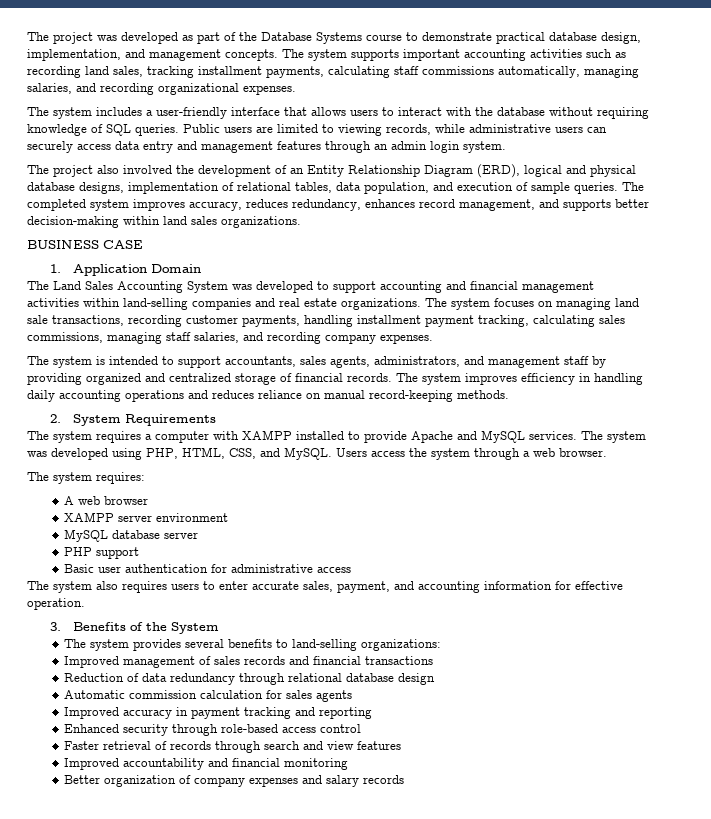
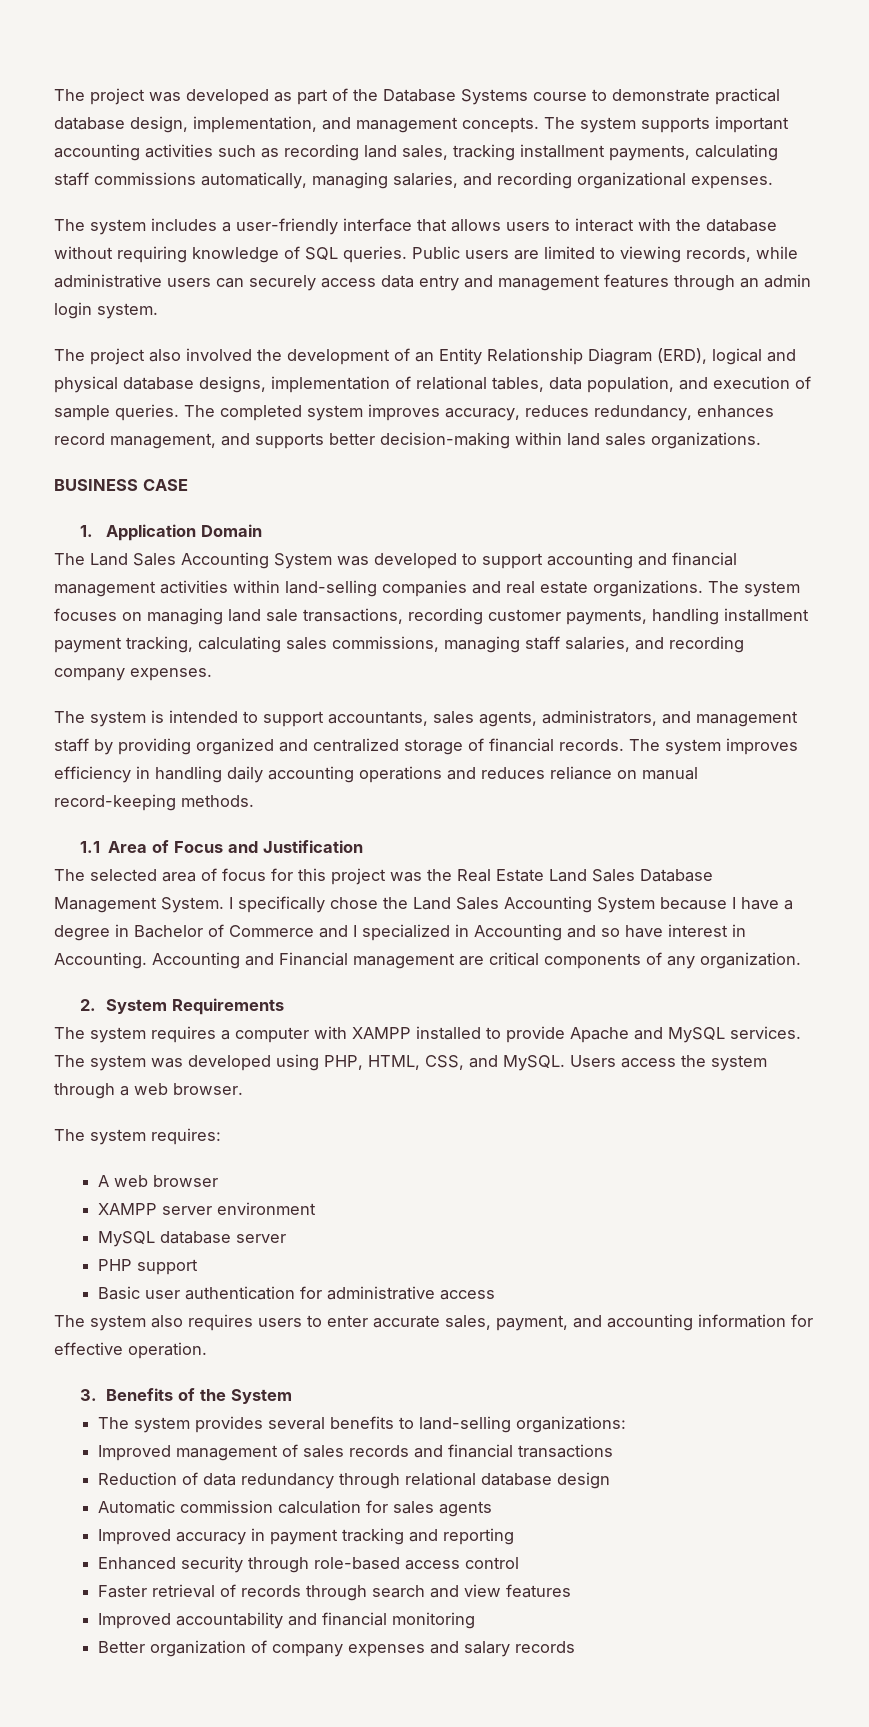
+ 1.1 Area of Focus and Justification
+ The selected area of focus for this project was the Real Estate Land Sales Database Management System. I specifically chose the Land Sales Accounting System because I have a degree in Bachelor of Commerce and I specialized in Accounting and so have interest in Accounting. Accounting and Financial management are critical components of any organization.

